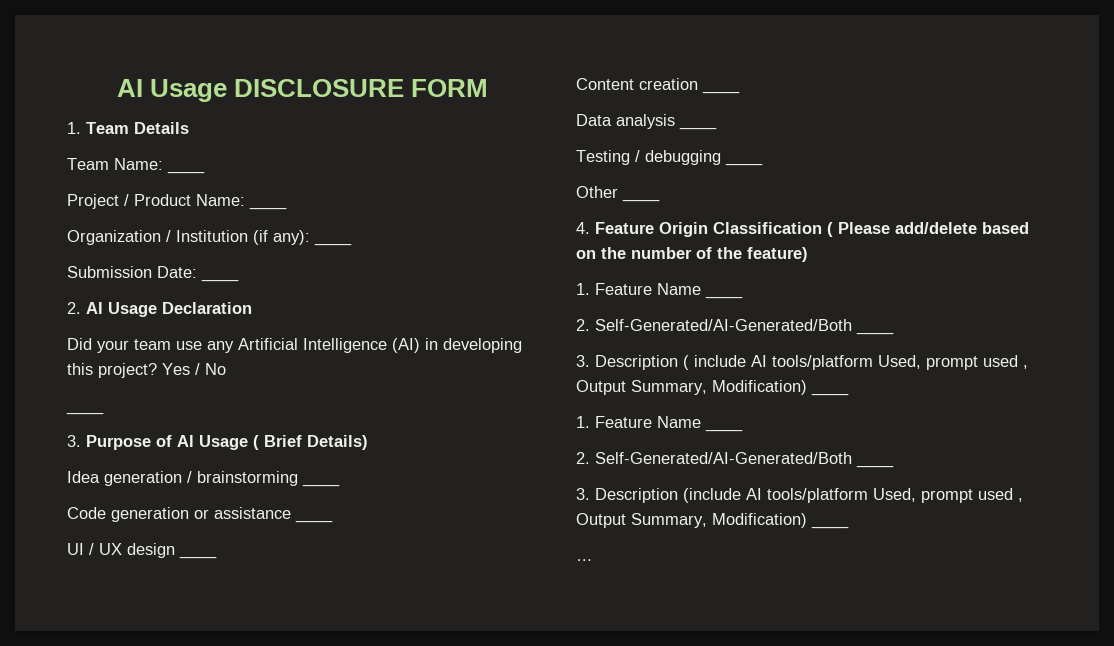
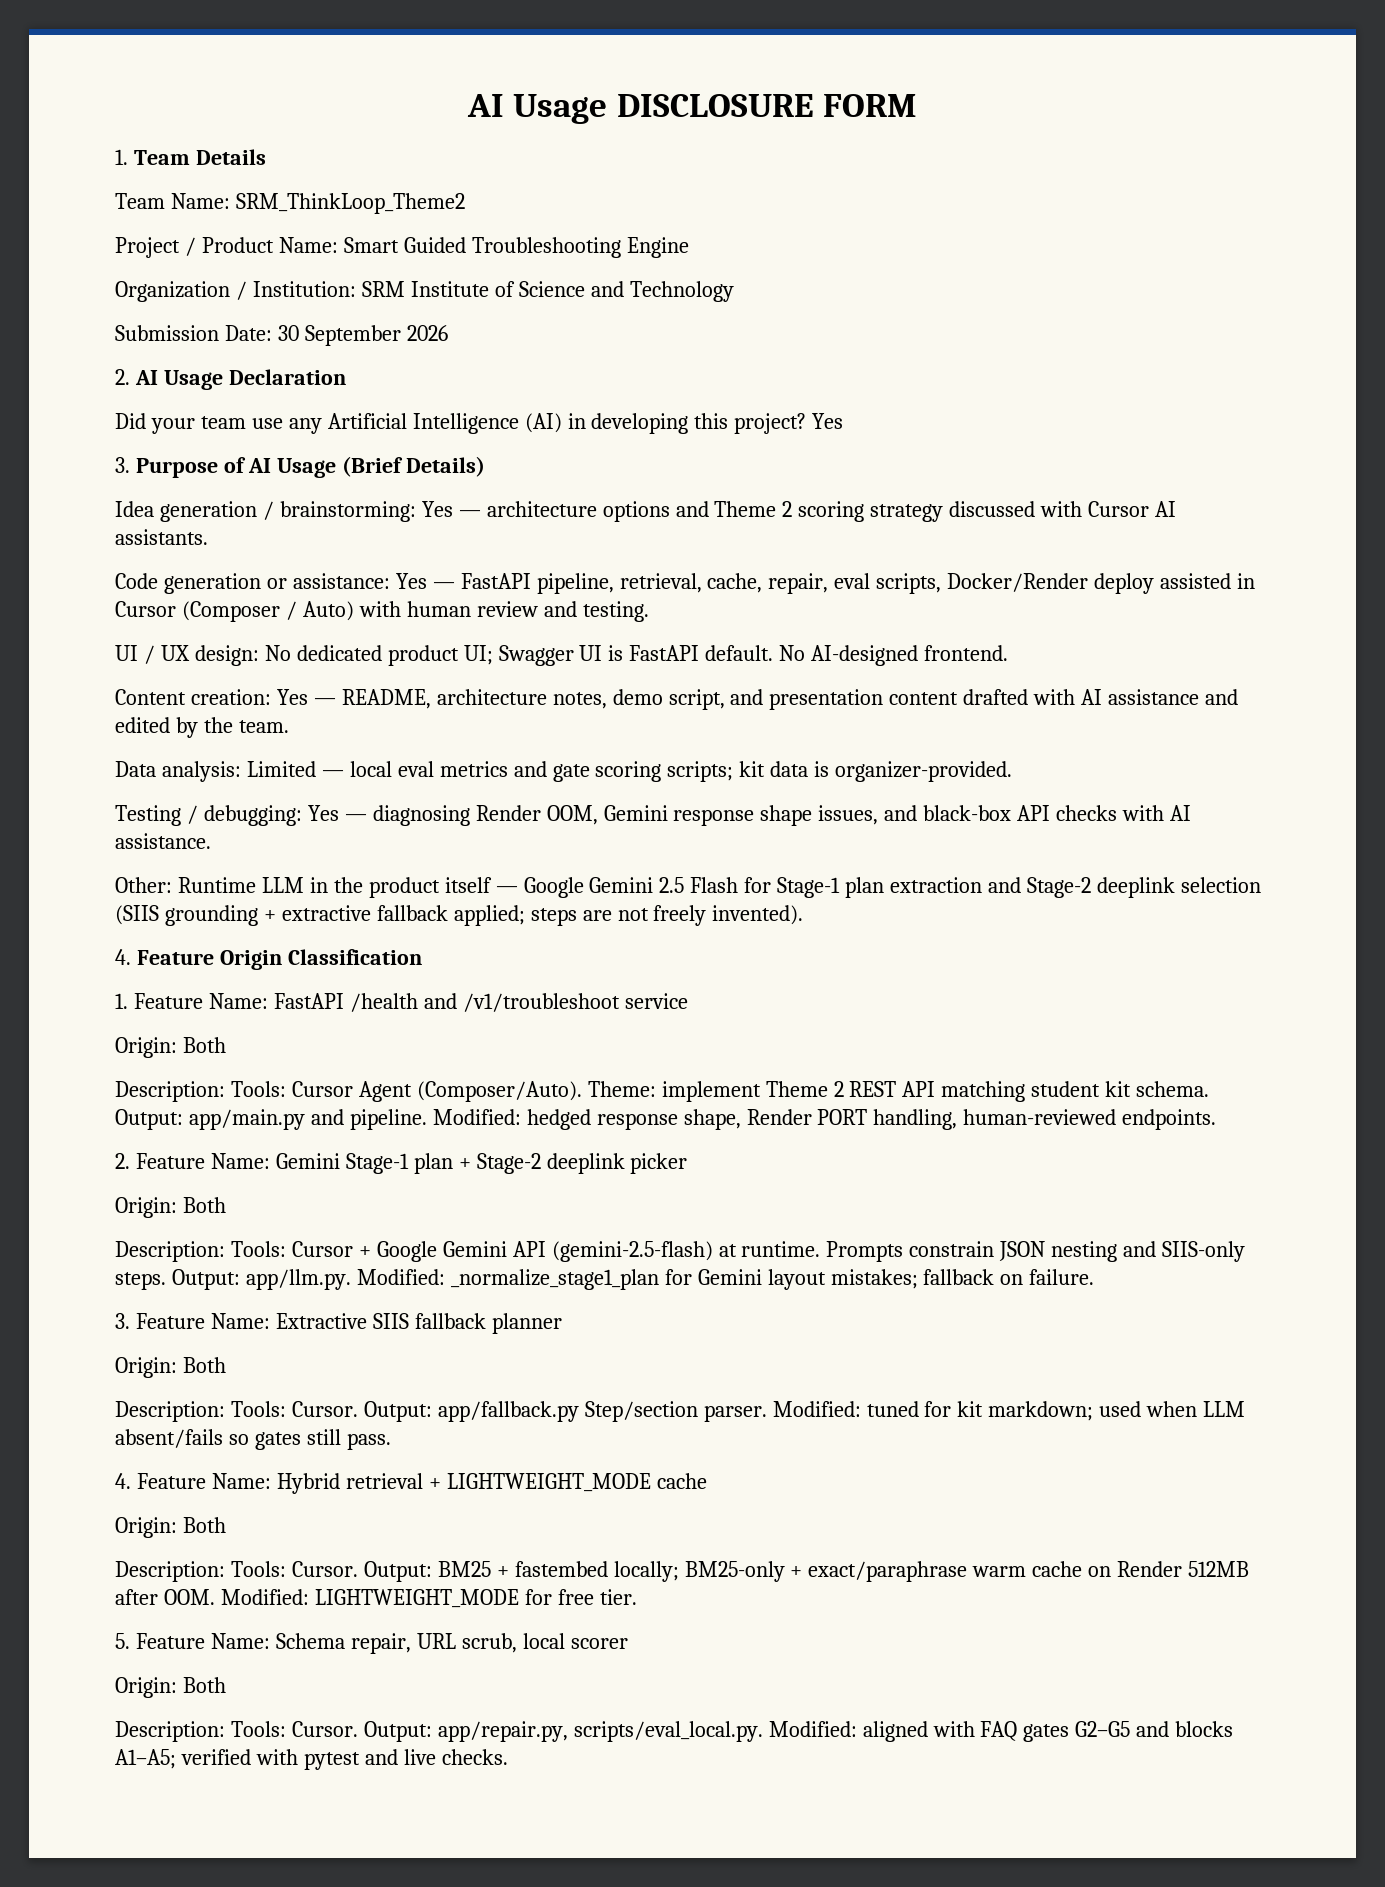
- Team Name: ____
+ Team Name: SRM_ThinkLoop_Theme2
- Project / Product Name: ____
- Organization / Institution (if any): ____
+ Project / Product Name: Smart Guided Troubleshooting Engine
+ Organization / Institution: SRM Institute of Science and Technology
- Submission Date: ____
+ Submission Date: 30 September 2026
- Did your team use any Artificial Intelligence (AI) in developing this project? Yes / No
- ____
+ Did your team use any Artificial Intelligence (AI) in developing this project? Yes
- 3. Purpose of AI Usage ( Brief Details)
+ 3. Purpose of AI Usage (Brief Details)
- Idea generation / brainstorming ____
- Code generation or assistance ____
- UI / UX design ____
- Content creation ____
- Data analysis ____
- Testing / debugging ____
- Other ____
- 4. Feature Origin Classification ( Please add/delete based on the number of the feature)
- 1. Feature Name ____
- 2. Self-Generated/AI-Generated/Both ____
- 3. Description ( include AI tools/platform Used, prompt used , Output Summary, Modification) ____
- 1. Feature Name ____
- 2. Self-Generated/AI-Generated/Both ____
- 3. Description (include AI tools/platform Used, prompt used , Output Summary, Modification) ____
- …
+ Idea generation / brainstorming: Yes — architecture options and Theme 2 scoring strategy discussed with Cursor AI assistants.
+ Code generation or assistance: Yes — FastAPI pipeline, retrieval, cache, repair, eval scripts, Docker/Render deploy assisted in Cursor (Composer / Auto) with human review and testing.
+ UI / UX design: No dedicated product UI; Swagger UI is FastAPI default. No AI-designed frontend.
+ Content creation: Yes — README, architecture notes, demo script, and presentation content drafted with AI assistance and edited by the team.
+ Data analysis: Limited — local eval metrics and gate scoring scripts; kit data is organizer-provided.
+ Testing / debugging: Yes — diagnosing Render OOM, Gemini response shape issues, and black-box API checks with AI assistance.
+ Other: Runtime LLM in the product itself — Google Gemini 2.5 Flash for Stage-1 plan extraction and Stage-2 deeplink selection (SIIS grounding + extractive fallback applied; steps are not freely invented).
+ 4. Feature Origin Classification
+ 1. Feature Name: FastAPI /health and /v1/troubleshoot service
+ Origin: Both
+ Description: Tools: Cursor Agent (Composer/Auto). Theme: implement Theme 2 REST API matching student kit schema. Output: app/main.py and pipeline. Modified: hedged response shape, Render PORT handling, human-reviewed endpoints.
+ 2. Feature Name: Gemini Stage-1 plan + Stage-2 deeplink picker
+ Origin: Both
+ Description: Tools: Cursor + Google Gemini API (gemini-2.5-flash) at runtime. Prompts constrain JSON nesting and SIIS-only steps. Output: app/llm.py. Modified: _normalize_stage1_plan for Gemini layout mistakes; fallback on failure.
+ 3. Feature Name: Extractive SIIS fallback planner
+ Origin: Both
+ Description: Tools: Cursor. Output: app/fallback.py Step/section parser. Modified: tuned for kit markdown; used when LLM absent/fails so gates still pass.
+ 4. Feature Name: Hybrid retrieval + LIGHTWEIGHT_MODE cache
+ Origin: Both
+ Description: Tools: Cursor. Output: BM25 + fastembed locally; BM25-only + exact/paraphrase warm cache on Render 512MB after OOM. Modified: LIGHTWEIGHT_MODE for free tier.
+ 5. Feature Name: Schema repair, URL scrub, local scorer
+ Origin: Both
+ Description: Tools: Cursor. Output: app/repair.py, scripts/eval_local.py. Modified: aligned with FAQ gates G2–G5 and blocks A1–A5; verified with pytest and live checks.

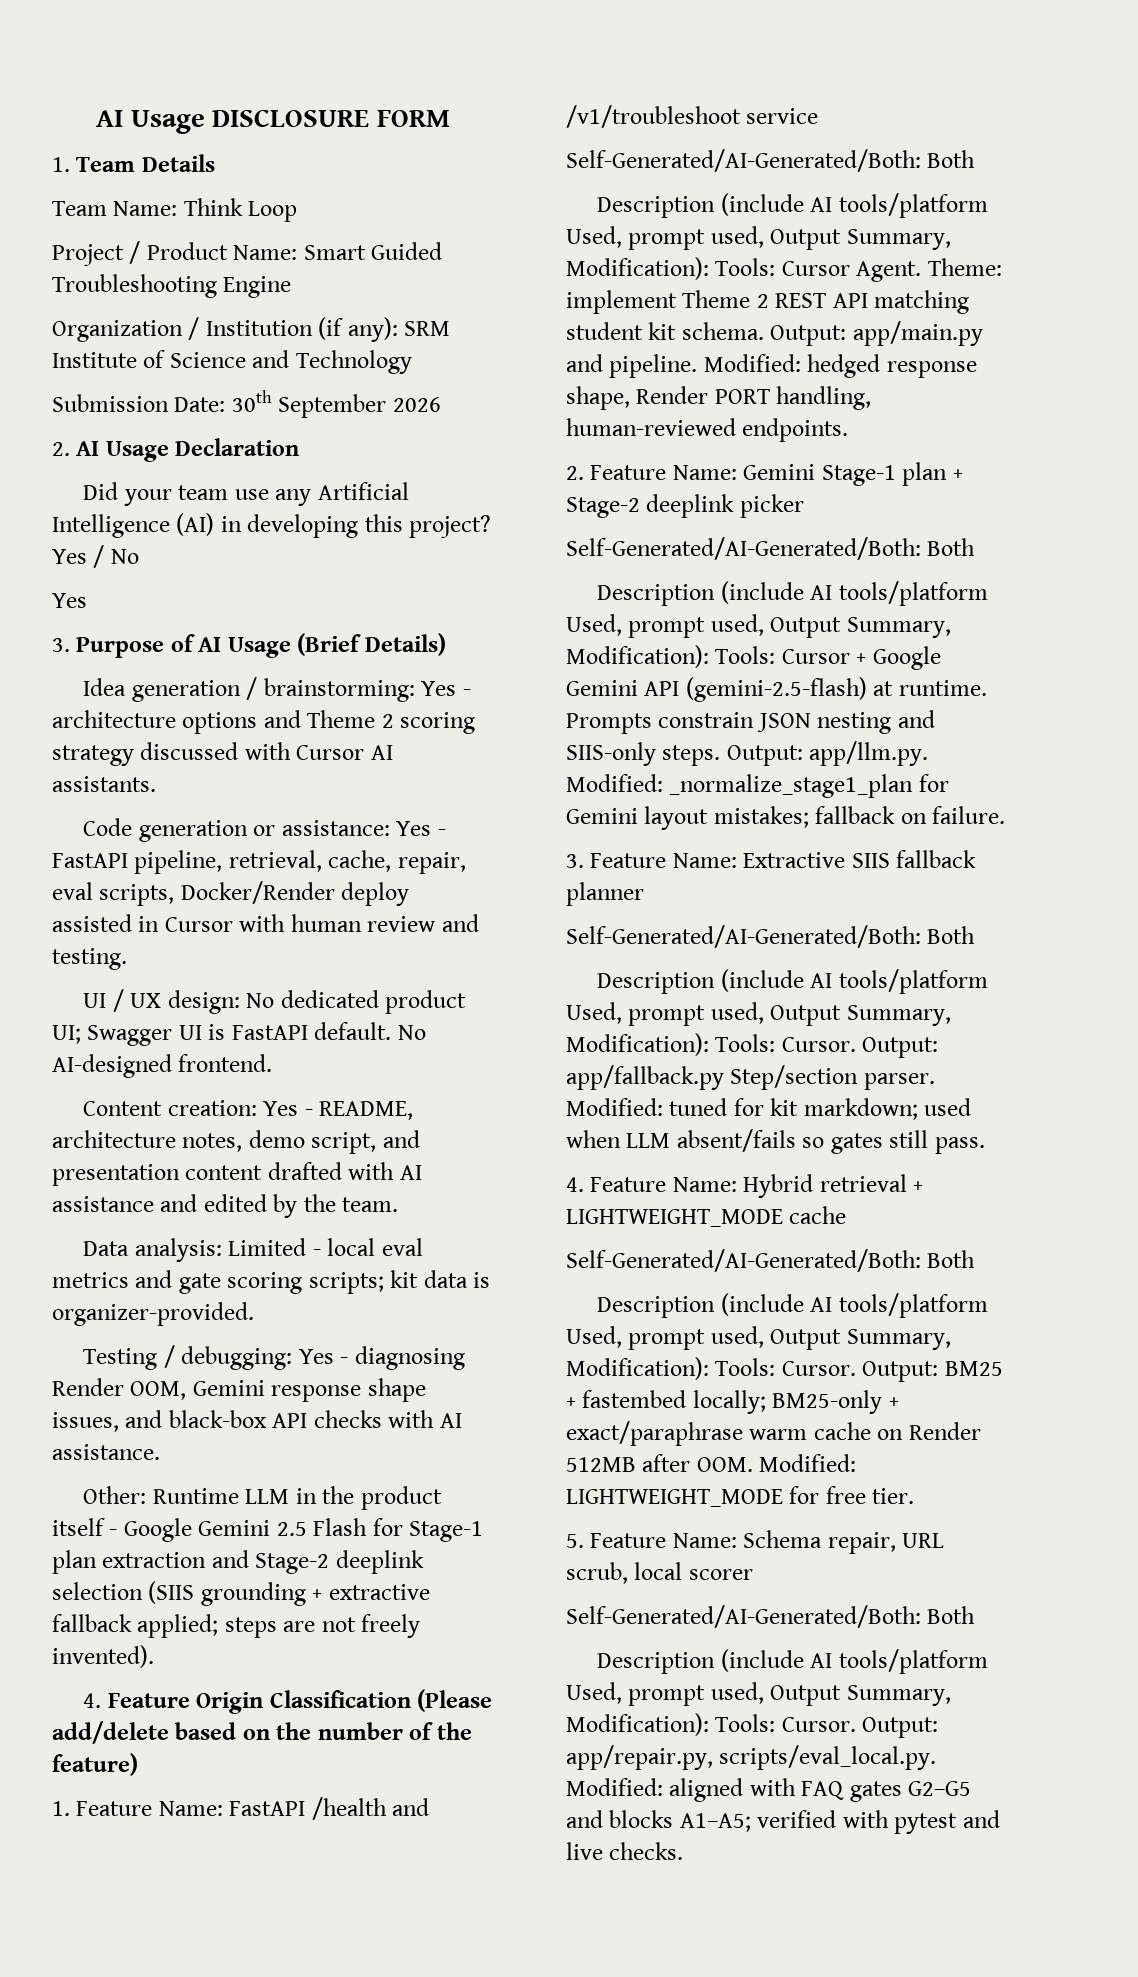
- Team Name: SRM_ThinkLoop_Theme2
+ Team Name: Think Loop
- Organization / Institution: SRM Institute of Science and Technology
+ Organization / Institution (if any): SRM Institute of Science and Technology
- Submission Date: 30 September 2026
+ Submission Date: 30th September 2026
- Did your team use any Artificial Intelligence (AI) in developing this project? Yes
+ Did your team use any Artificial Intelligence (AI) in developing this project? Yes / No
+ Yes
- Idea generation / brainstorming: Yes — architecture options and Theme 2 scoring strategy discussed with Cursor AI assistants.
+ Idea generation / brainstorming: Yes - architecture options and Theme 2 scoring strategy discussed with Cursor AI assistants.
- Code generation or assistance: Yes — FastAPI pipeline, retrieval, cache, repair, eval scripts, Docker/Render deploy assisted in Cursor (Composer / Auto) with human review and testing.
+ Code generation or assistance: Yes - FastAPI pipeline, retrieval, cache, repair, eval scripts, Docker/Render deploy assisted in Cursor with human review and testing.
- Content creation: Yes — README, architecture notes, demo script, and presentation content drafted with AI assistance and edited by the team.
+ Content creation: Yes - README, architecture notes, demo script, and presentation content drafted with AI assistance and edited by the team.
- Data analysis: Limited — local eval metrics and gate scoring scripts; kit data is organizer-provided.
+ Data analysis: Limited - local eval metrics and gate scoring scripts; kit data is organizer-provided.
- Testing / debugging: Yes — diagnosing Render OOM, Gemini response shape issues, and black-box API checks with AI assistance.
+ Testing / debugging: Yes - diagnosing Render OOM, Gemini response shape issues, and black-box API checks with AI assistance.
- Other: Runtime LLM in the product itself — Google Gemini 2.5 Flash for Stage-1 plan extraction and Stage-2 deeplink selection (SIIS grounding + extractive fallback applied; steps are not freely invented).
+ Other: Runtime LLM in the product itself - Google Gemini 2.5 Flash for Stage-1 plan extraction and Stage-2 deeplink selection (SIIS grounding + extractive fallback applied; steps are not freely invented).
- 4. Feature Origin Classification
+ 4. Feature Origin Classification (Please add/delete based on the number of the feature)
  1. Feature Name: FastAPI /health and /v1/troubleshoot service
- Origin: Both
- Description: Tools: Cursor Agent (Composer/Auto).
+ Self-Generated/AI-Generated/Both: Both
+ Description (include AI tools/platform Used, prompt used, Output Summary, Modification): Tools: Cursor Agent.
  2. Feature Name: Gemini Stage-1 plan + Stage-2 deeplink picker
- Origin: Both
- Description: Tools: Cursor + Google Gemini API (gemini-2.5-flash) at runtime.
+ Self-Generated/AI-Generated/Both: Both
+ Description (include AI tools/platform Used, prompt used, Output Summary, Modification): Tools: Cursor + Google Gemini API (gemini-2.5-flash) at runtime.
  3. Feature Name: Extractive SIIS fallback planner
- Origin: Both
- Description: Tools: Cursor.
+ Self-Generated/AI-Generated/Both: Both
+ Description (include AI tools/platform Used, prompt used, Output Summary, Modification): Tools: Cursor.
  4. Feature Name: Hybrid retrieval + LIGHTWEIGHT_MODE cache
- Origin: Both
- Description: Tools: Cursor.
+ Self-Generated/AI-Generated/Both: Both
+ Description (include AI tools/platform Used, prompt used, Output Summary, Modification): Tools: Cursor.
  5. Feature Name: Schema repair, URL scrub, local scorer
- Origin: Both
- Description: Tools: Cursor.
+ Self-Generated/AI-Generated/Both: Both
+ Description (include AI tools/platform Used, prompt used, Output Summary, Modification): Tools: Cursor.

